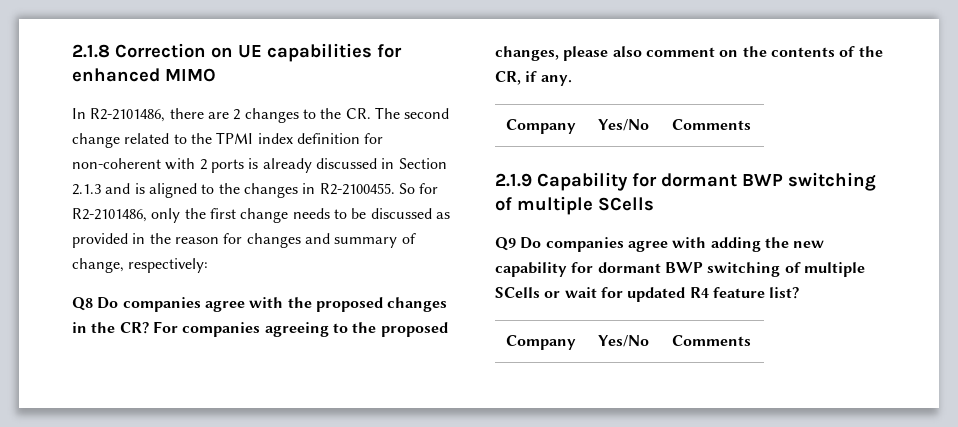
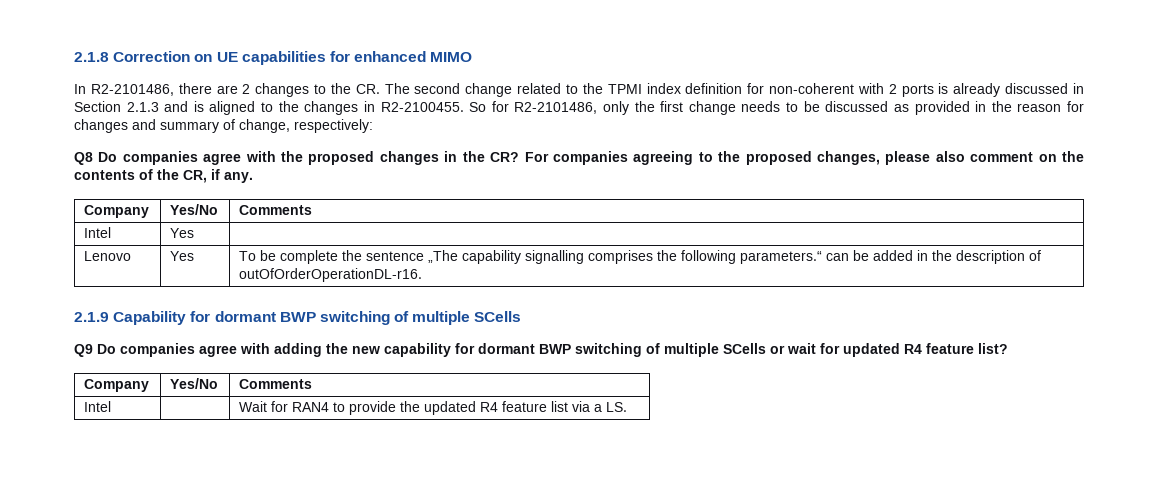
+ Intel | Yes |
+ Lenovo | Yes | To be complete the sentence „The capability signalling comprises the following parameters.“ can be added in the description of outOfOrderOperationDL-r16.
+ Intel | | Wait for RAN4 to provide the updated R4 feature list via a LS.

